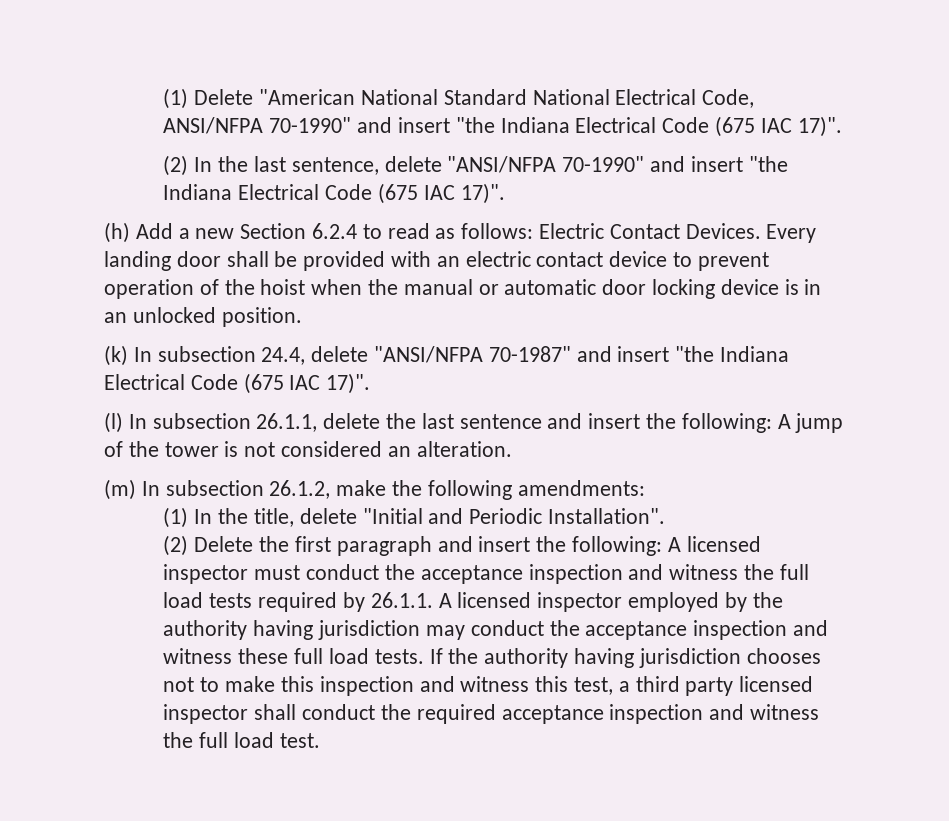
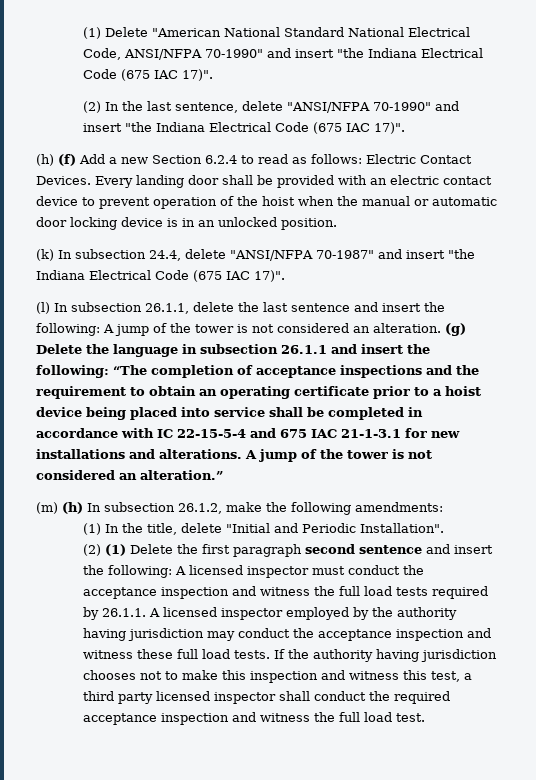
- (h) Add a new Section 6.2.4 to read as follows: Electric Contact Devices.
+ (h) (f) Add a new Section 6.2.4 to read as follows: Electric Contact Devices.
+ (g) Delete the language in subsection 26.1.1 and insert the following: “The completion of acceptance inspections and the requirement to obtain an operating certificate prior to a hoist device being placed into service shall be completed in accordance with IC 22-15-5-4 and 675 IAC 21-1-3.1 for new installations and alterations. A jump of the tower is not considered an alteration.”
- (m) In subsection 26.1.2, make the following amendments:
+ (m) (h) In subsection 26.1.2, make the following amendments:
- (2) Delete the first paragraph and insert the following: A licensed inspector must conduct the acceptance inspection and witness the full load tests required by 26.1.1. A licensed inspector employed by the authority having jurisdiction may conduct the acceptance inspection and witness these full load tests.
+ (2) (1) Delete the first paragraph second sentence and insert the following: A licensed inspector must conduct the acceptance inspection and witness the full load tests required by 26.1.1. A licensed inspector employed by the authority having jurisdiction may conduct the acceptance inspection and witness these full load tests.

